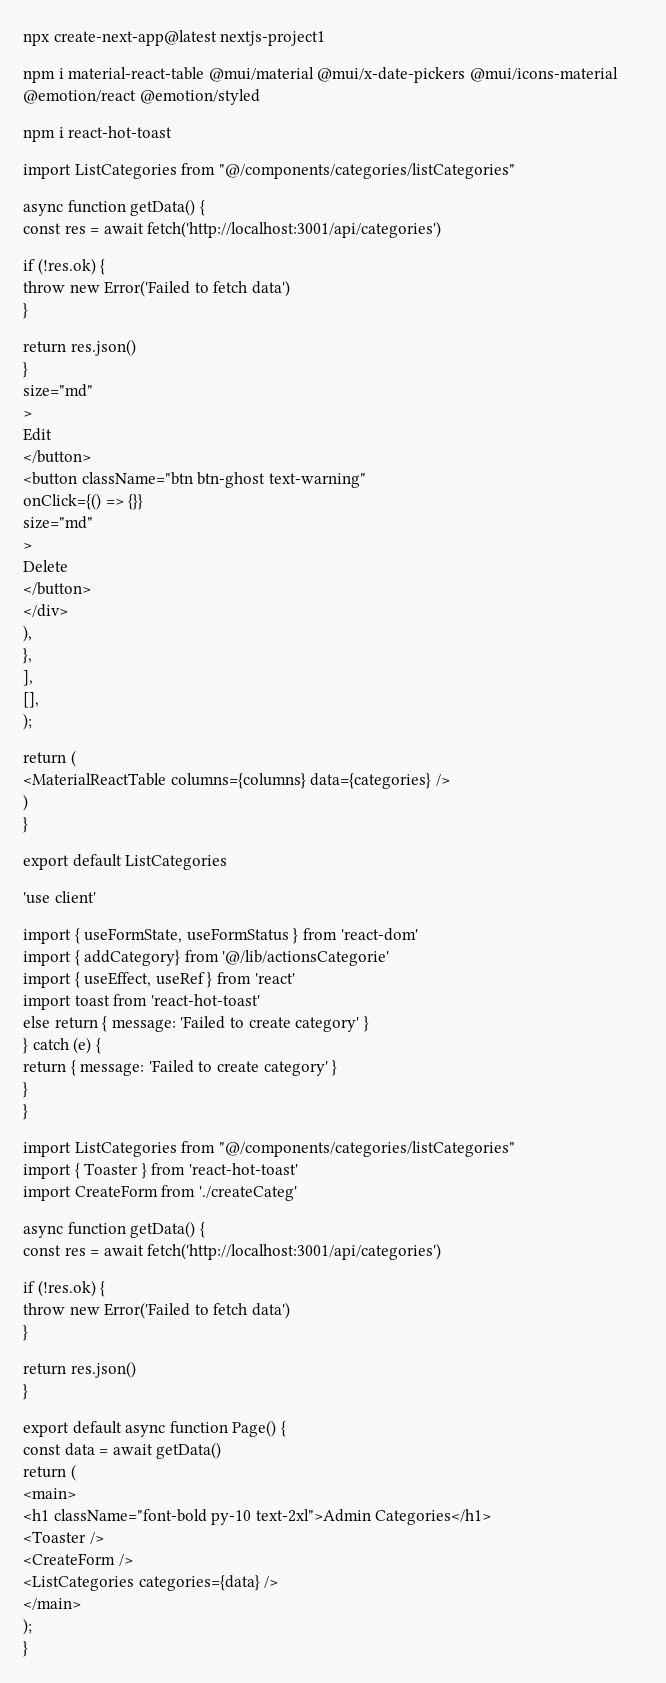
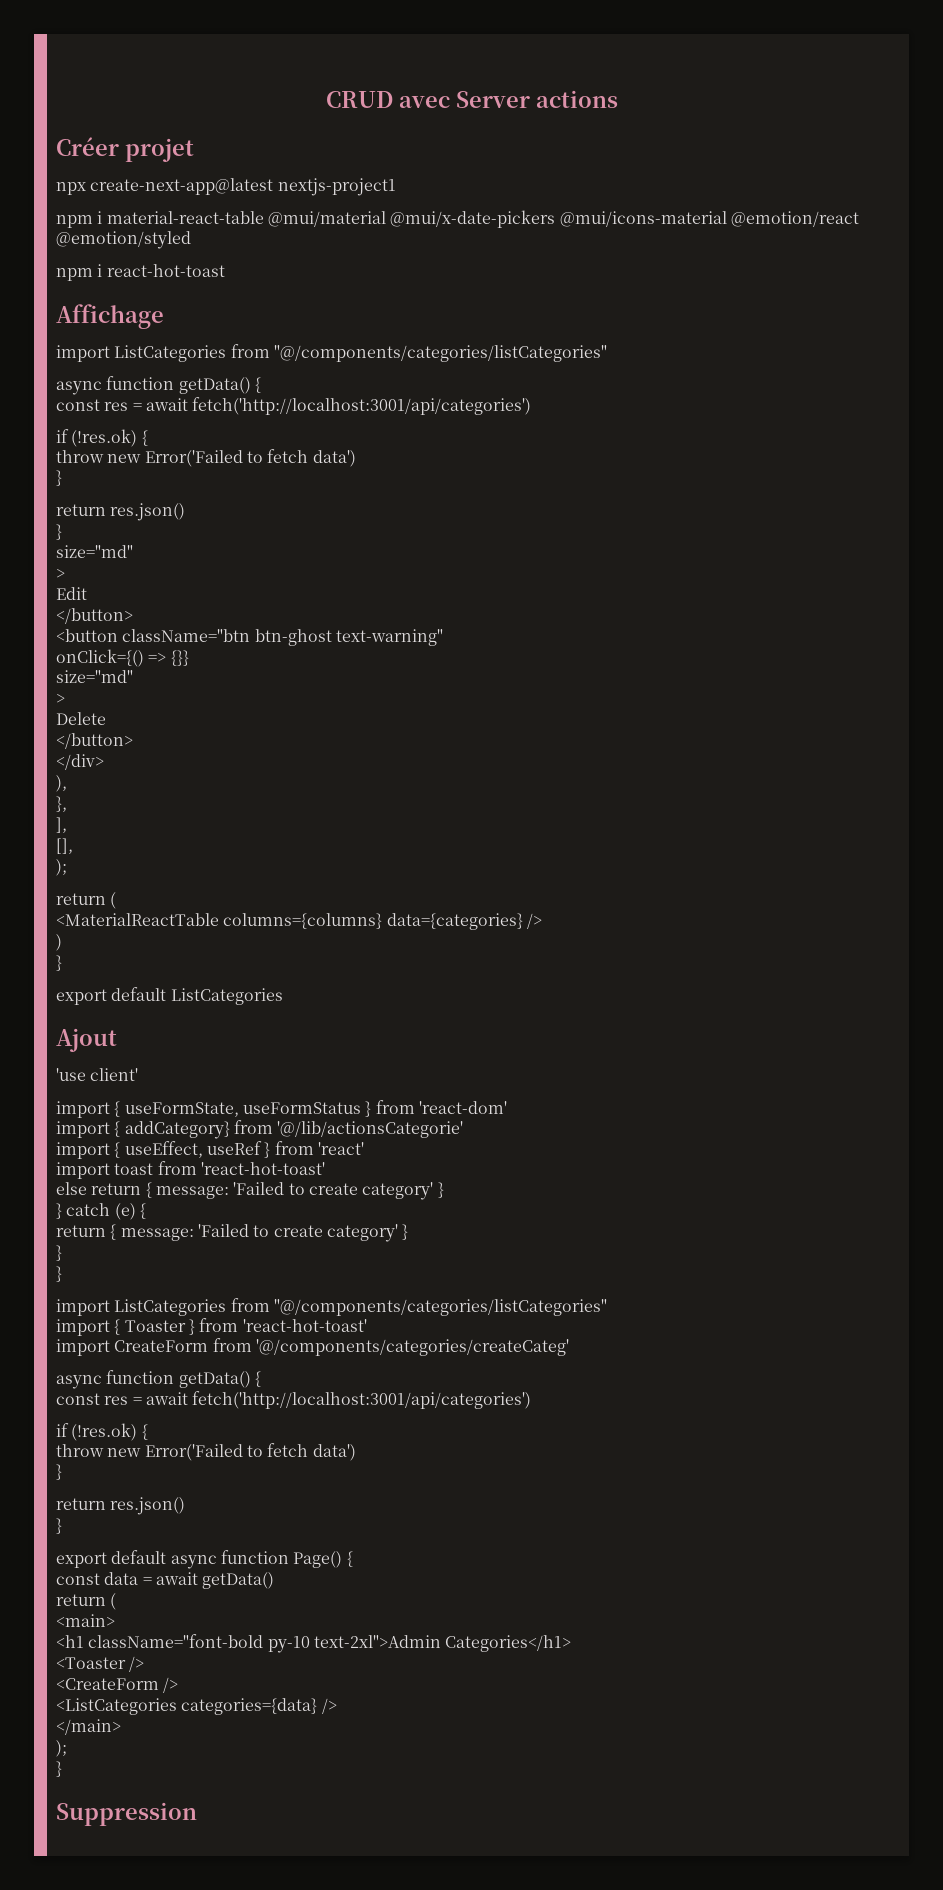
+ CRUD avec Server actions
+ Créer projet
+ Affichage
+ Ajout
- import CreateForm from './createCateg'
+ import CreateForm from '@/components/categories/createCateg'
+ Suppression

